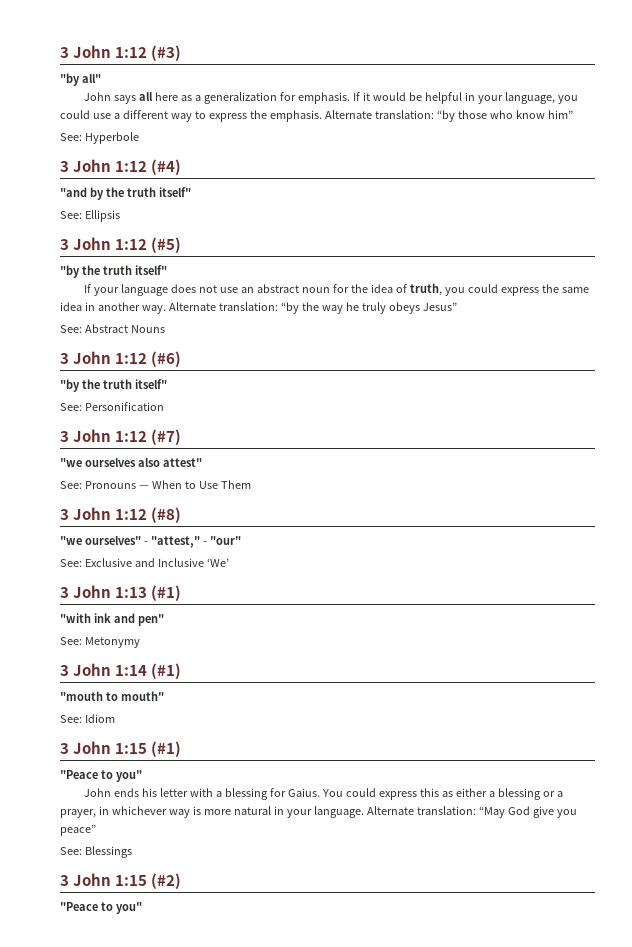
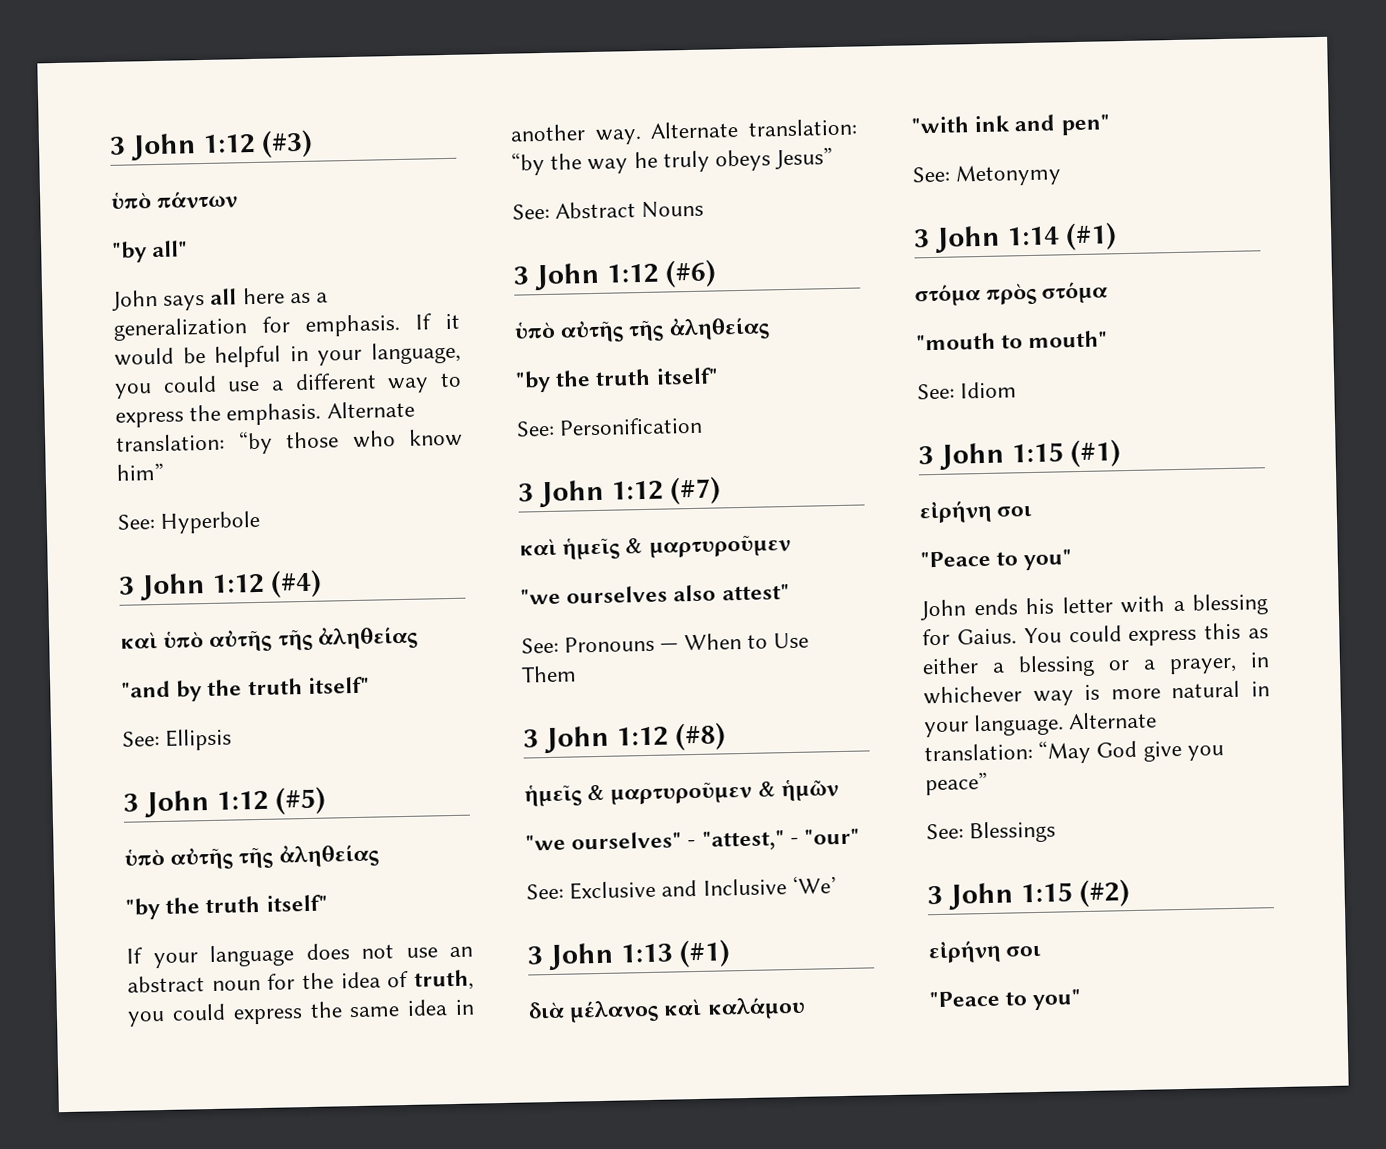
+ ὑπὸ πάντων
+ καὶ ὑπὸ αὐτῆς τῆς ἀληθείας
  3 John 1:12 (#5)
+ ὑπὸ αὐτῆς τῆς ἀληθείας
  3 John 1:12 (#6)
+ ὑπὸ αὐτῆς τῆς ἀληθείας
+ καὶ ἡμεῖς & μαρτυροῦμεν
+ ἡμεῖς & μαρτυροῦμεν & ἡμῶν
+ διὰ μέλανος καὶ καλάμου
+ στόμα πρὸς στόμα
  3 John 1:15 (#1)
+ εἰρήνη σοι
  3 John 1:15 (#2)
+ εἰρήνη σοι

